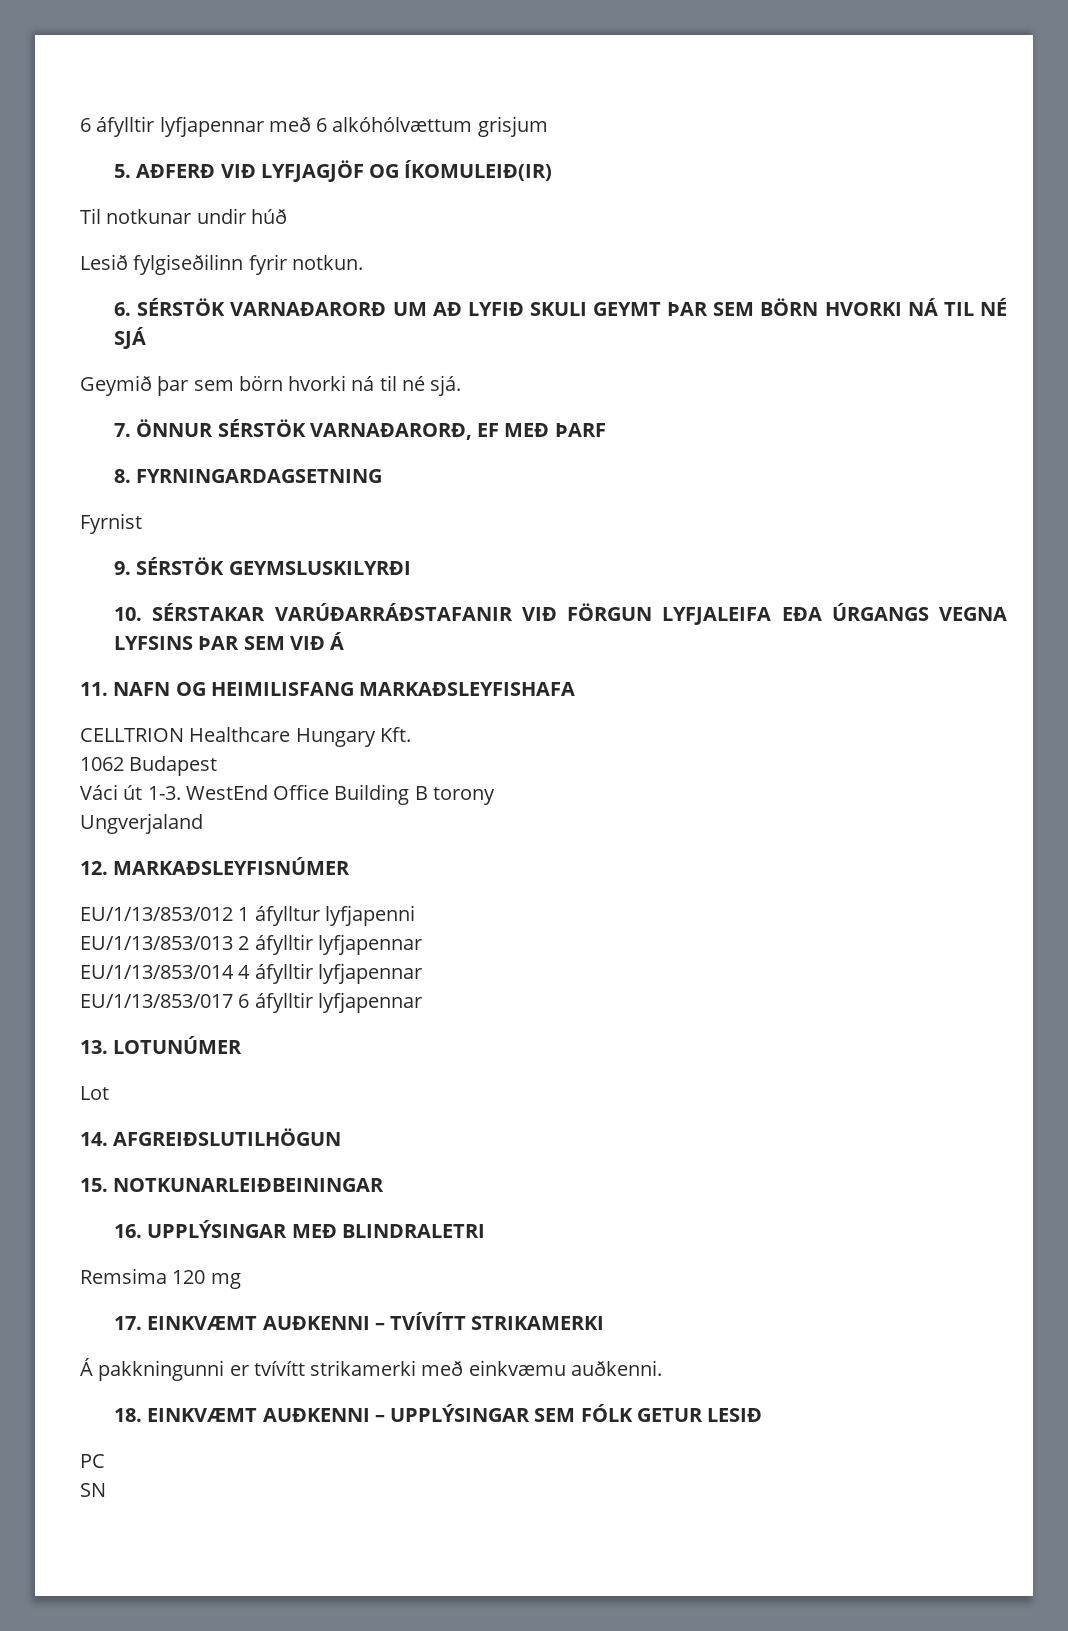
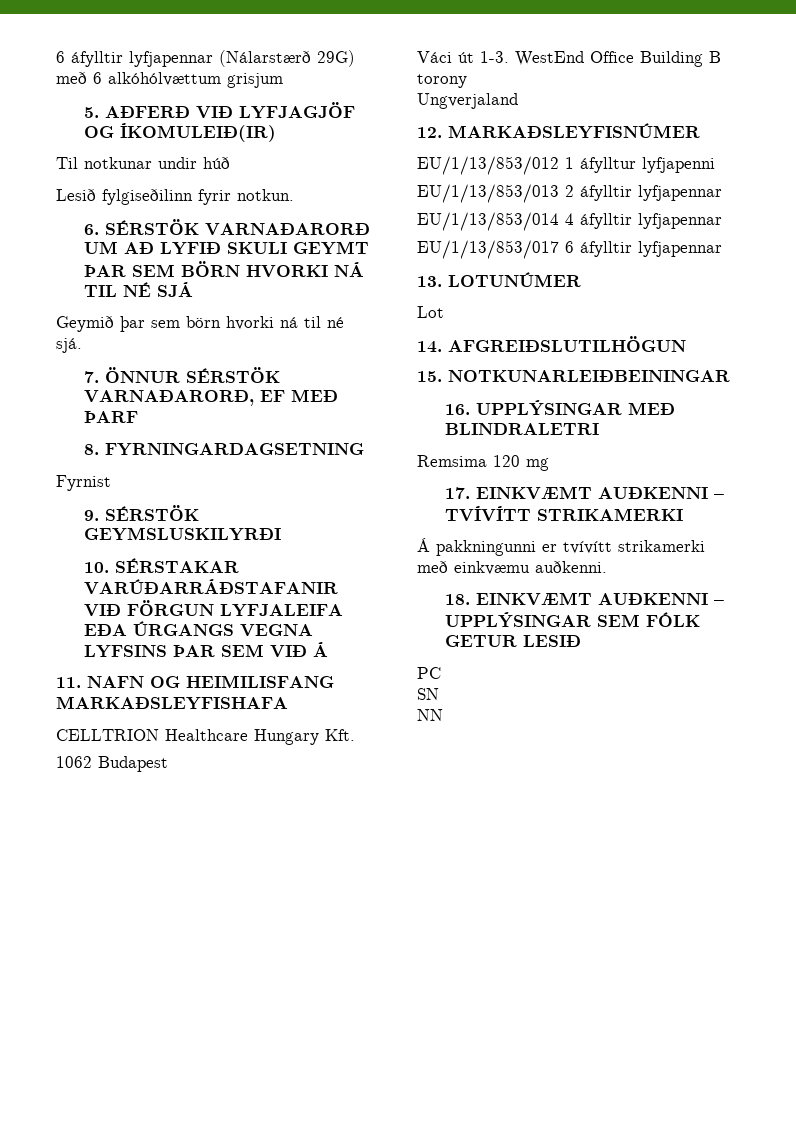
- 6 áfylltir lyfjapennar með 6 alkóhólvættum grisjum
+ 6 áfylltir lyfjapennar (Nálarstærð 29G) með 6 alkóhólvættum grisjum
+ NN

